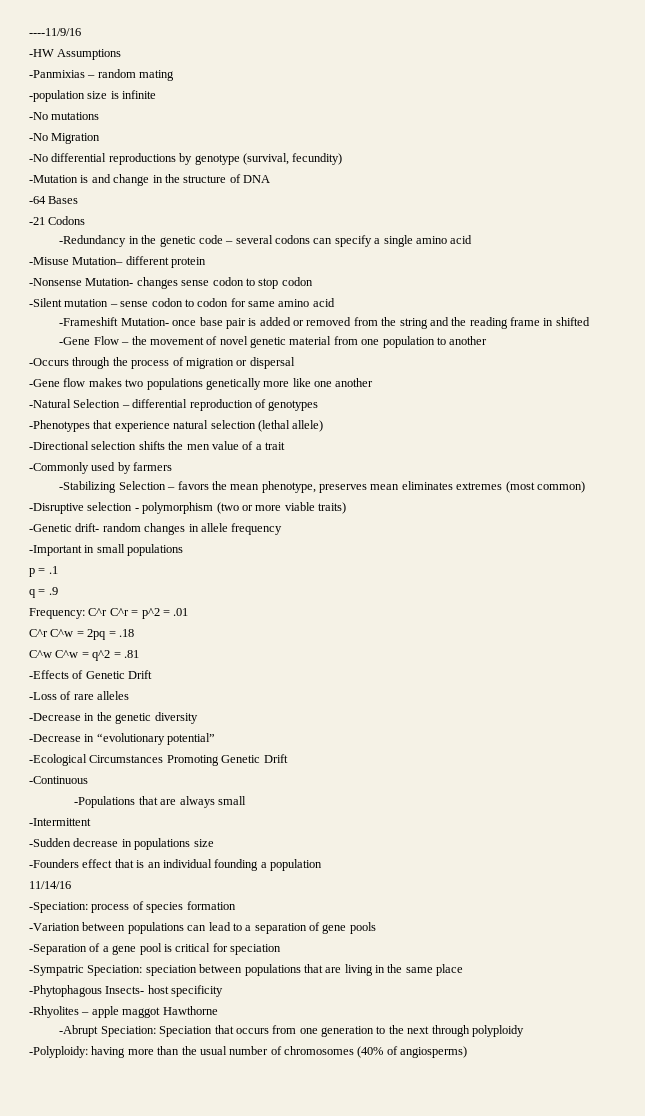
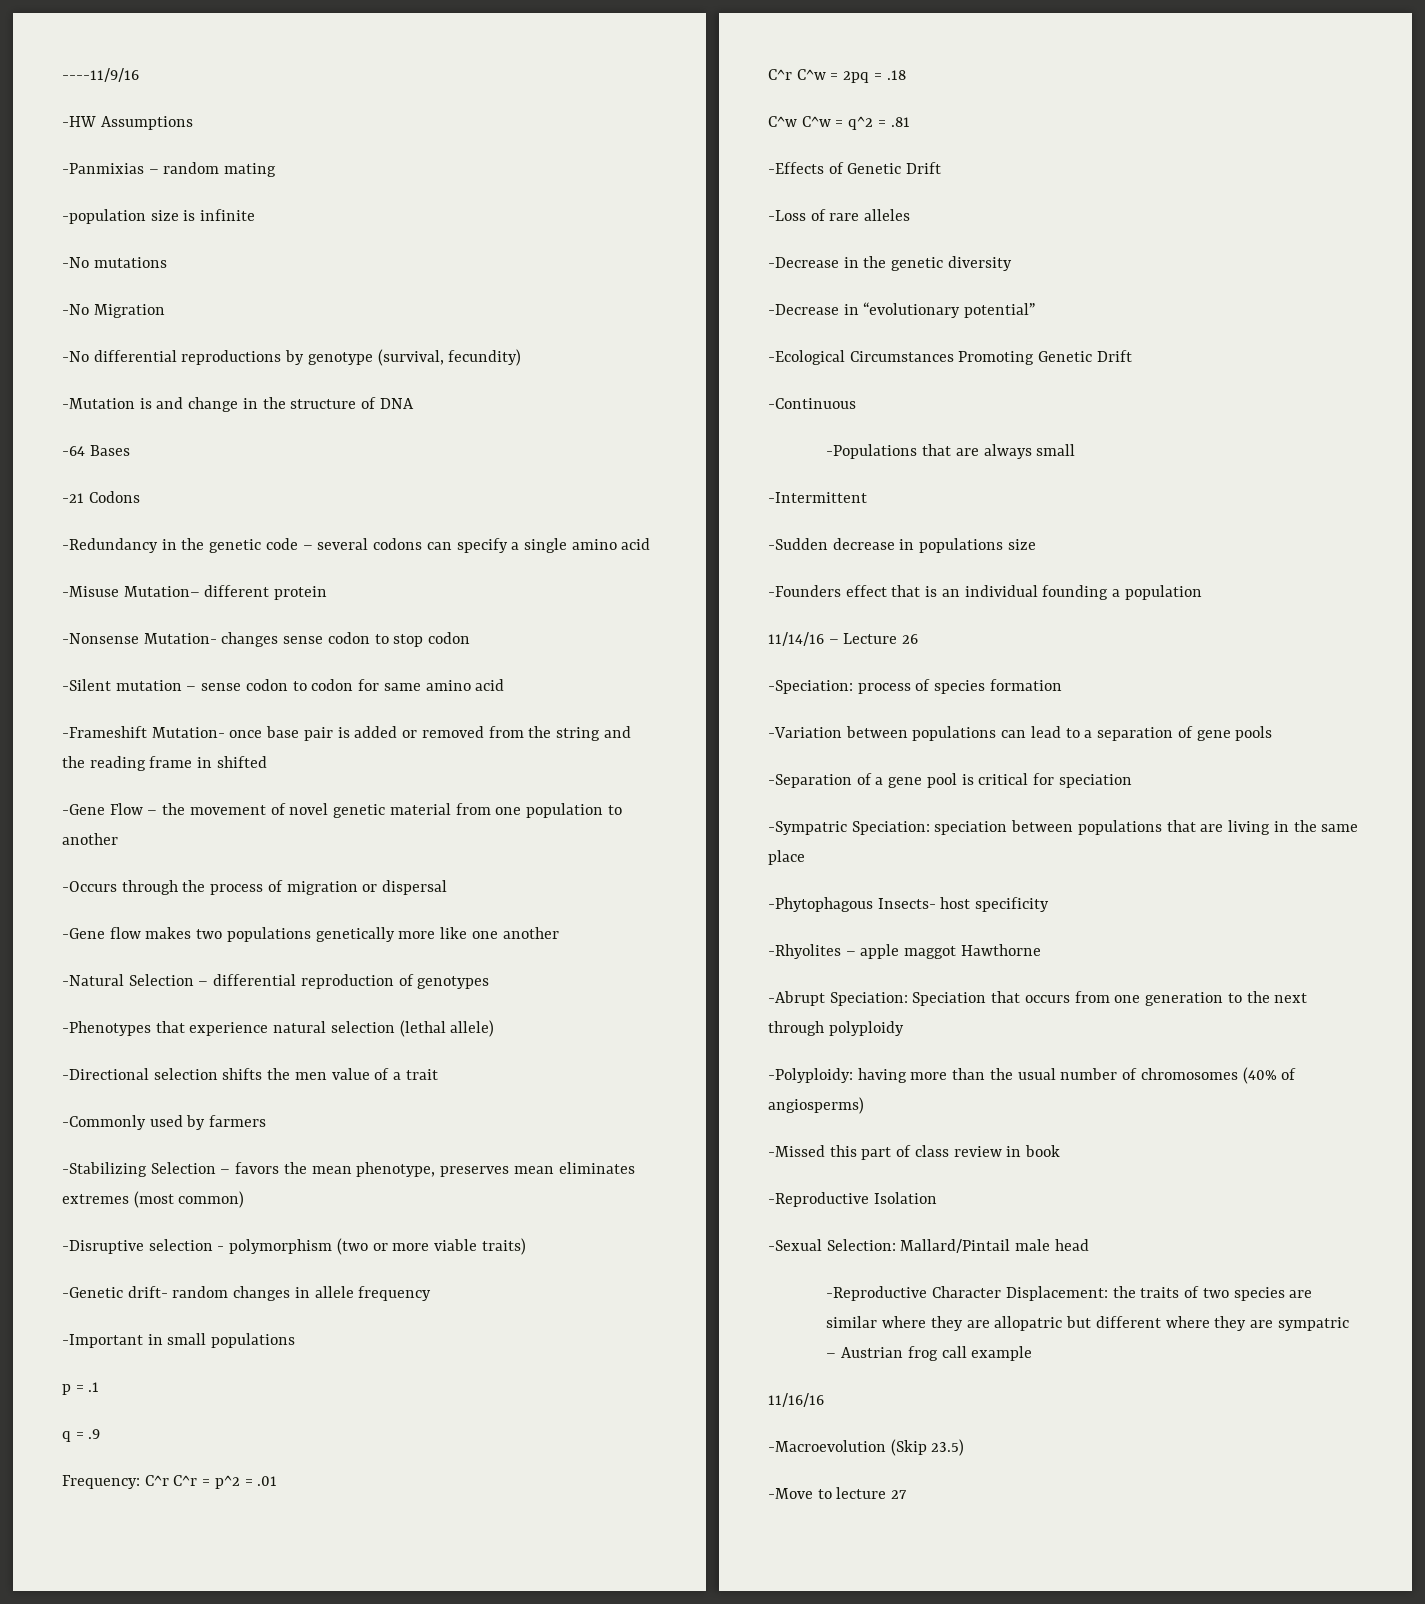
- 11/14/16
+ 11/14/16 – Lecture 26
+ -Missed this part of class review in book
+ -Reproductive Isolation
+ -Sexual Selection: Mallard/Pintail male head
+ -Reproductive Character Displacement: the traits of two species are similar where they are allopatric but different where they are sympatric – Austrian frog call example
+ 11/16/16
+ -Macroevolution (Skip 23.5)
+ -Move to lecture 27

